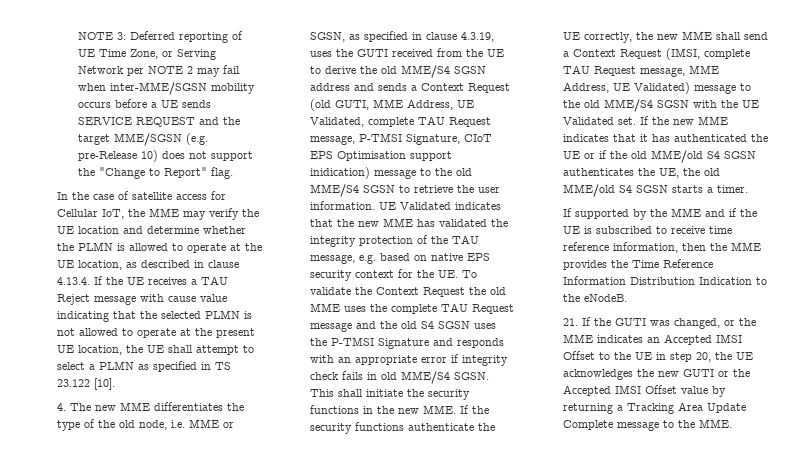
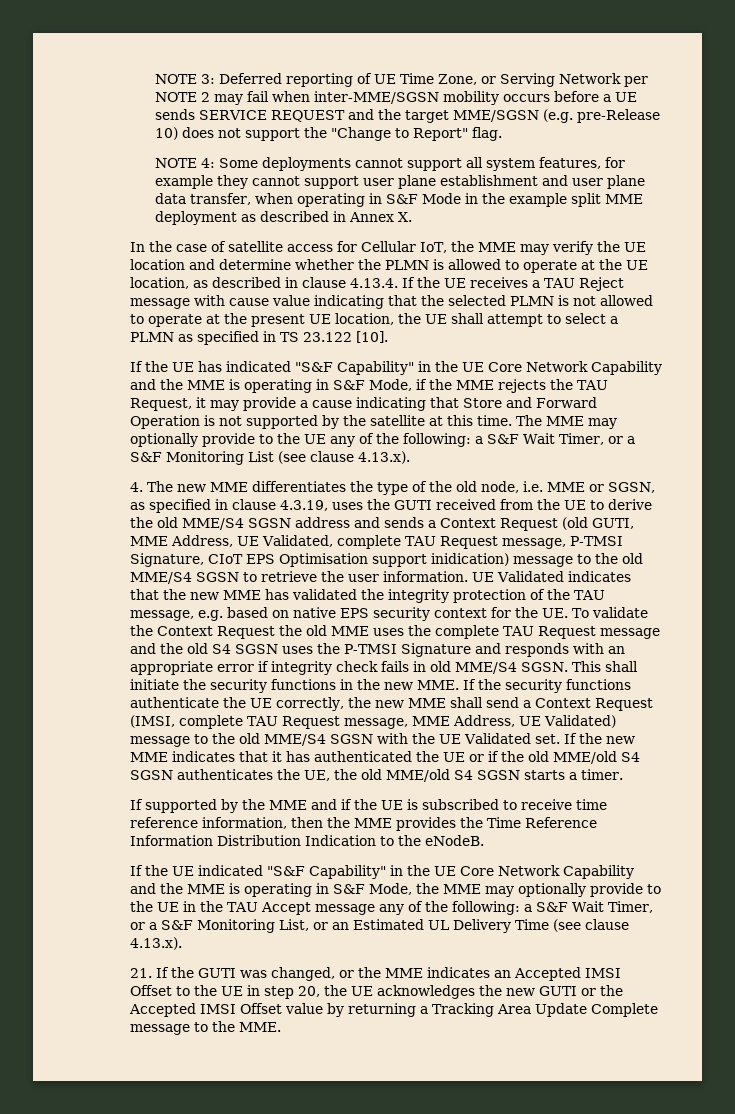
+ NOTE 4: Some deployments cannot support all system features, for example they cannot support user plane establishment and user plane data transfer, when operating in S&F Mode in the example split MME deployment as described in Annex X.
+ If the UE has indicated "S&F Capability" in the UE Core Network Capability and the MME is operating in S&F Mode, if the MME rejects the TAU Request, it may provide a cause indicating that Store and Forward Operation is not supported by the satellite at this time. The MME may optionally provide to the UE any of the following: a S&F Wait Timer, or a S&F Monitoring List (see clause 4.13.x).
+ If the UE indicated "S&F Capability" in the UE Core Network Capability and the MME is operating in S&F Mode, the MME may optionally provide to the UE in the TAU Accept message any of the following: a S&F Wait Timer, or a S&F Monitoring List, or an Estimated UL Delivery Time (see clause 4.13.x).

